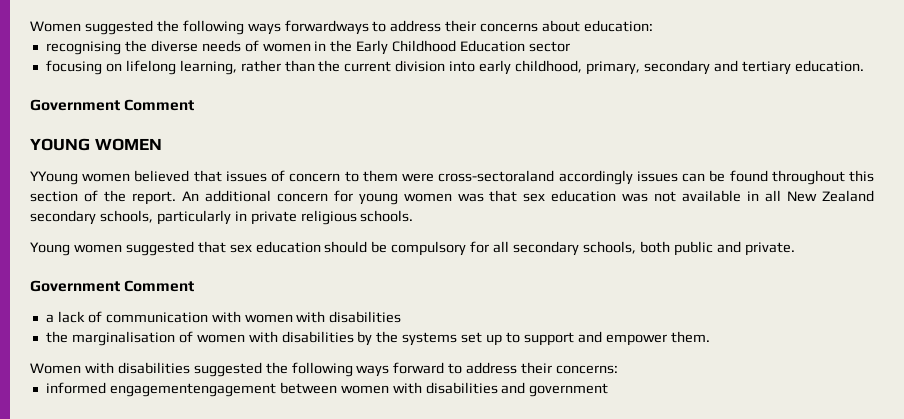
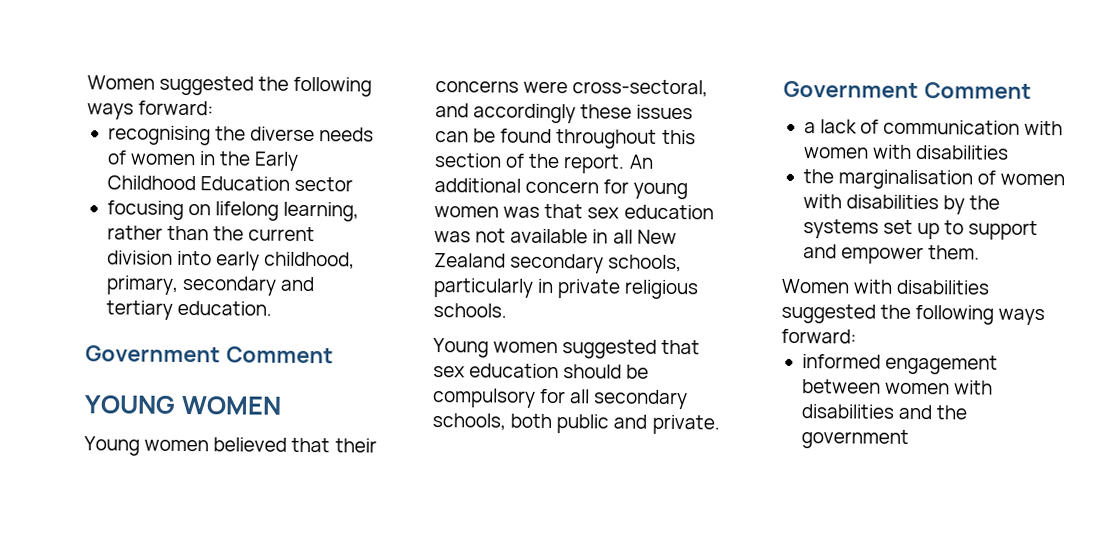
- Women suggested the following ways forwardways to address their concerns about education:
+ Women suggested the following ways forward:
- YYoung women believed that issues of concern to them were cross-sectoraland accordingly issues can be found throughout this section of the report.
+ Young women believed that their concerns were cross-sectoral, and accordingly these issues can be found throughout this section of the report.
- Women with disabilities suggested the following ways forward to address their concerns:
+ Women with disabilities suggested the following ways forward:
- informed engagementengagement between women with disabilities and government
+ informed engagement between women with disabilities and the government

